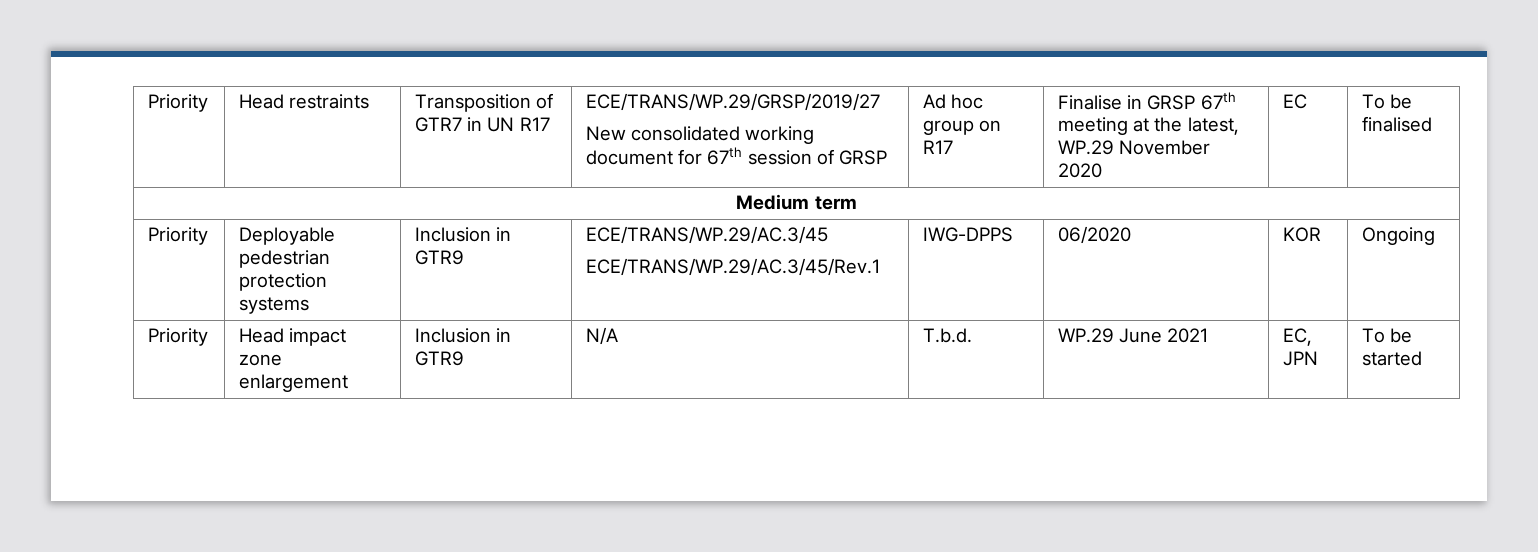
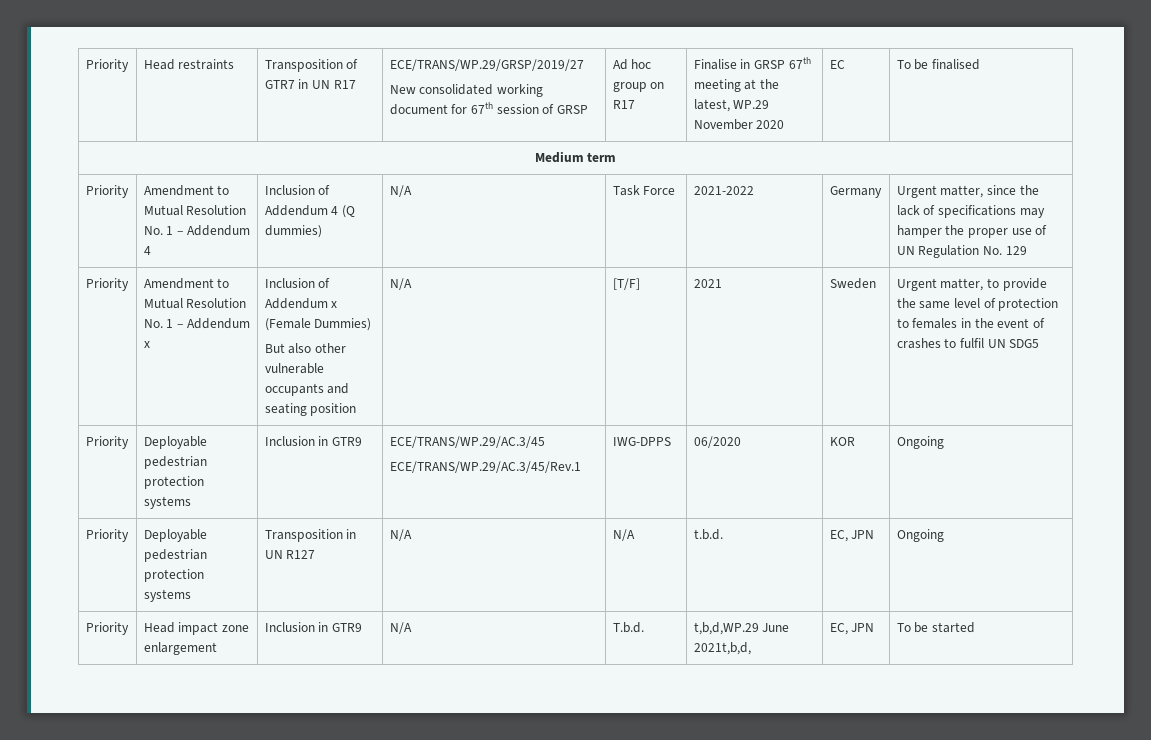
+ Priority | Amendment to Mutual Resolution No. 1 – Addendum 4 | Inclusion of Addendum 4 (Q dummies) | N/A | Task Force | 2021-2022 | Germany | Urgent matter, since the lack of specifications may hamper the proper use of UN Regulation No. 129
+ Priority | Amendment to Mutual Resolution No. 1 – Addendum x | Inclusion of Addendum x (Female Dummies)
+ But also other vulnerable occupants and seating position | N/A | [T/F] | 2021 | Sweden | Urgent matter, to provide the same level of protection to females in the event of crashes to fulfil UN SDG5
+ Priority | Deployable pedestrian protection systems | Transposition in UN R127 | N/A | N/A | t.b.d. | EC, JPN | Ongoing
- Priority | Head impact zone enlargement | Inclusion in GTR9 | N/A | T.b.d. | WP.29 June 2021 | EC, JPN | To be started
+ Priority | Head impact zone enlargement | Inclusion in GTR9 | N/A | T.b.d. | t,b,d,WP.29 June 2021t,b,d, | EC, JPN | To be started

